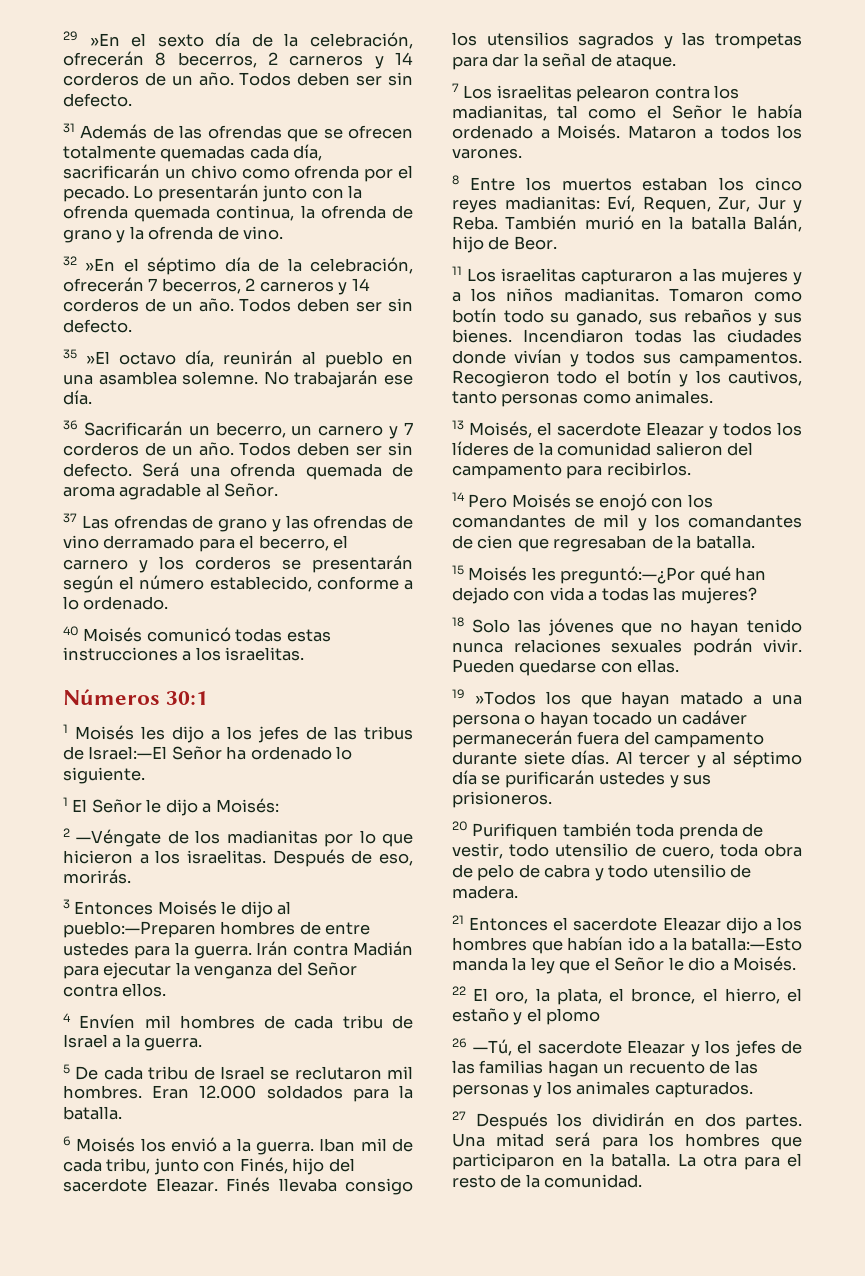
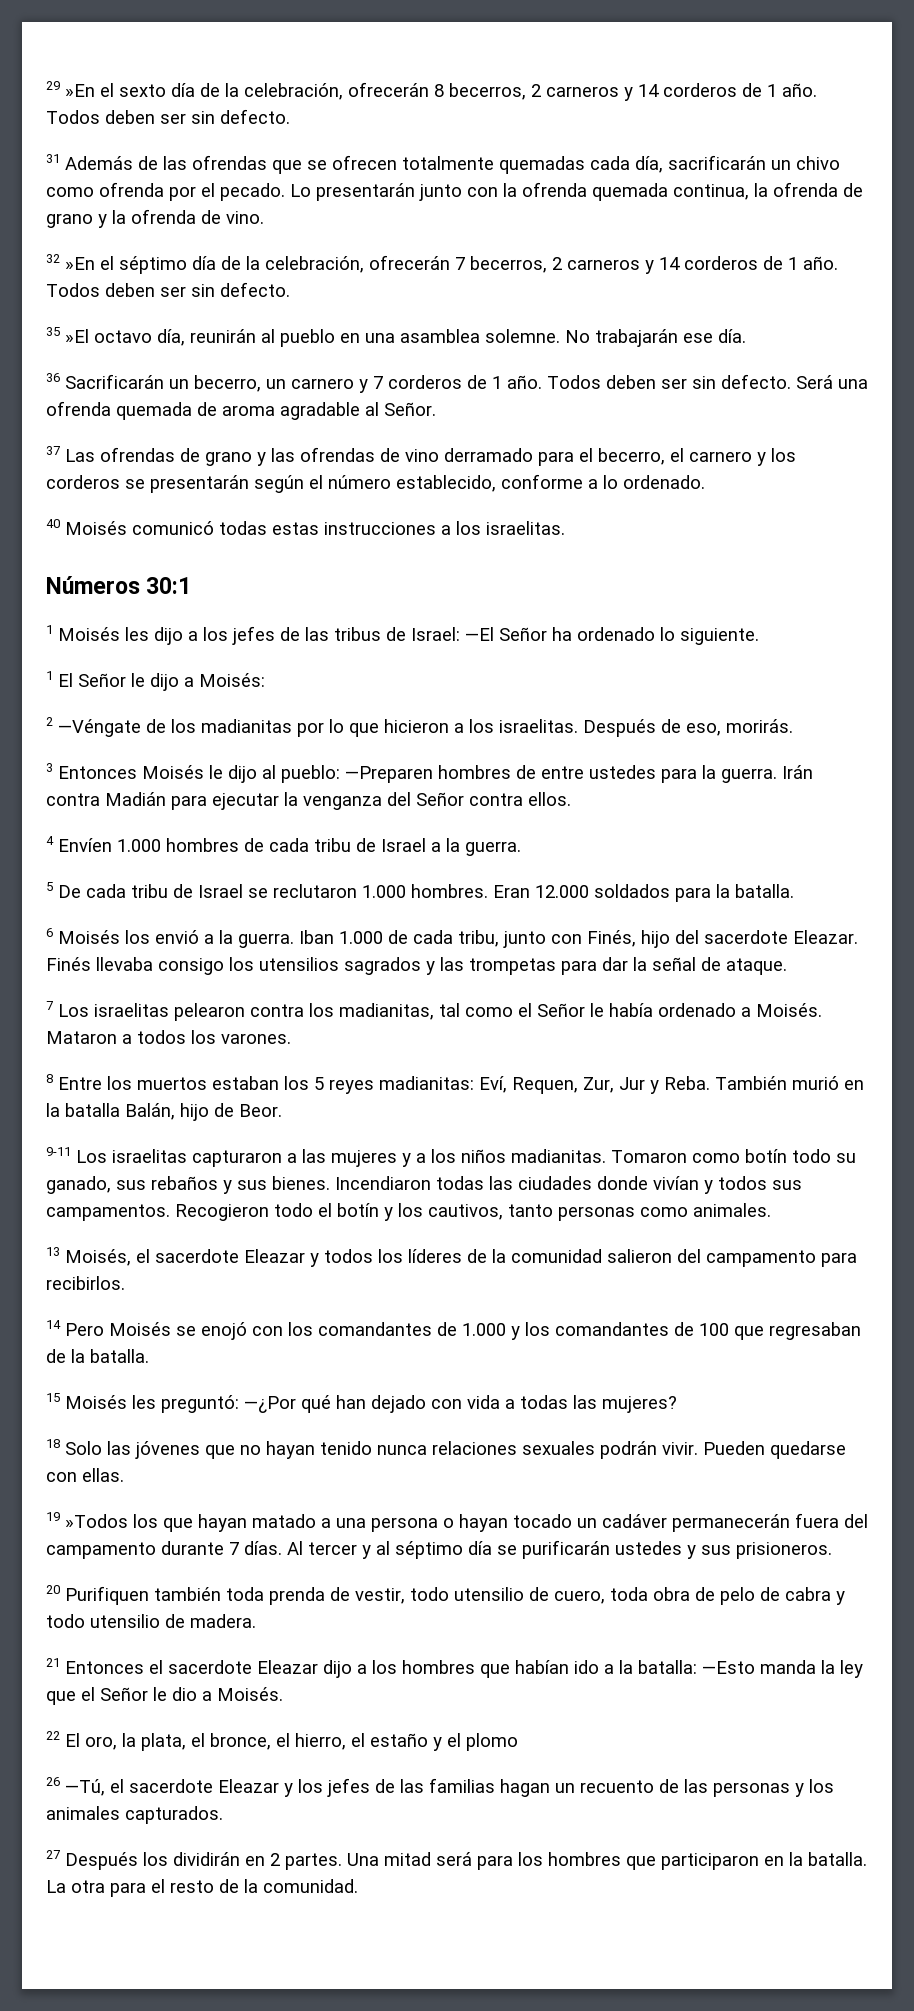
- 29 »En el sexto día de la celebración, ofrecerán 8 becerros, 2 carneros y 14 corderos de un año.
+ 29 »En el sexto día de la celebración, ofrecerán 8 becerros, 2 carneros y 14 corderos de 1 año.
- 32 »En el séptimo día de la celebración, ofrecerán 7 becerros, 2 carneros y 14 corderos de un año.
+ 32 »En el séptimo día de la celebración, ofrecerán 7 becerros, 2 carneros y 14 corderos de 1 año.
- 36 Sacrificarán un becerro, un carnero y 7 corderos de un año.
+ 36 Sacrificarán un becerro, un carnero y 7 corderos de 1 año.
- 1 Moisés les dijo a los jefes de las tribus de Israel:—El Señor ha ordenado lo siguiente.
+ 1 Moisés les dijo a los jefes de las tribus de Israel: —El Señor ha ordenado lo siguiente.
- 3 Entonces Moisés le dijo al pueblo:—Preparen hombres de entre ustedes para la guerra.
+ 3 Entonces Moisés le dijo al pueblo: —Preparen hombres de entre ustedes para la guerra.
- 4 Envíen mil hombres de cada tribu de Israel a la guerra.
+ 4 Envíen 1.000 hombres de cada tribu de Israel a la guerra.
- 5 De cada tribu de Israel se reclutaron mil hombres.
+ 5 De cada tribu de Israel se reclutaron 1.000 hombres.
- Iban mil de cada tribu, junto con Finés, hijo del sacerdote Eleazar.
+ Iban 1.000 de cada tribu, junto con Finés, hijo del sacerdote Eleazar.
- 8 Entre los muertos estaban los cinco reyes madianitas: Eví, Requen, Zur, Jur y Reba.
+ 8 Entre los muertos estaban los 5 reyes madianitas: Eví, Requen, Zur, Jur y Reba.
- 11 Los israelitas capturaron a las mujeres y a los niños madianitas.
+ 9-11 Los israelitas capturaron a las mujeres y a los niños madianitas.
- 14 Pero Moisés se enojó con los comandantes de mil y los comandantes de cien que regresaban de la batalla.
+ 14 Pero Moisés se enojó con los comandantes de 1.000 y los comandantes de 100 que regresaban de la batalla.
- 15 Moisés les preguntó:—¿Por qué han dejado con vida a todas las mujeres?
+ 15 Moisés les preguntó: —¿Por qué han dejado con vida a todas las mujeres?
- 19 »Todos los que hayan matado a una persona o hayan tocado un cadáver permanecerán fuera del campamento durante siete días.
+ 19 »Todos los que hayan matado a una persona o hayan tocado un cadáver permanecerán fuera del campamento durante 7 días.
- 21 Entonces el sacerdote Eleazar dijo a los hombres que habían ido a la batalla:—Esto manda la ley que el Señor le dio a Moisés.
+ 21 Entonces el sacerdote Eleazar dijo a los hombres que habían ido a la batalla: —Esto manda la ley que el Señor le dio a Moisés.
- 27 Después los dividirán en dos partes.
+ 27 Después los dividirán en 2 partes.

